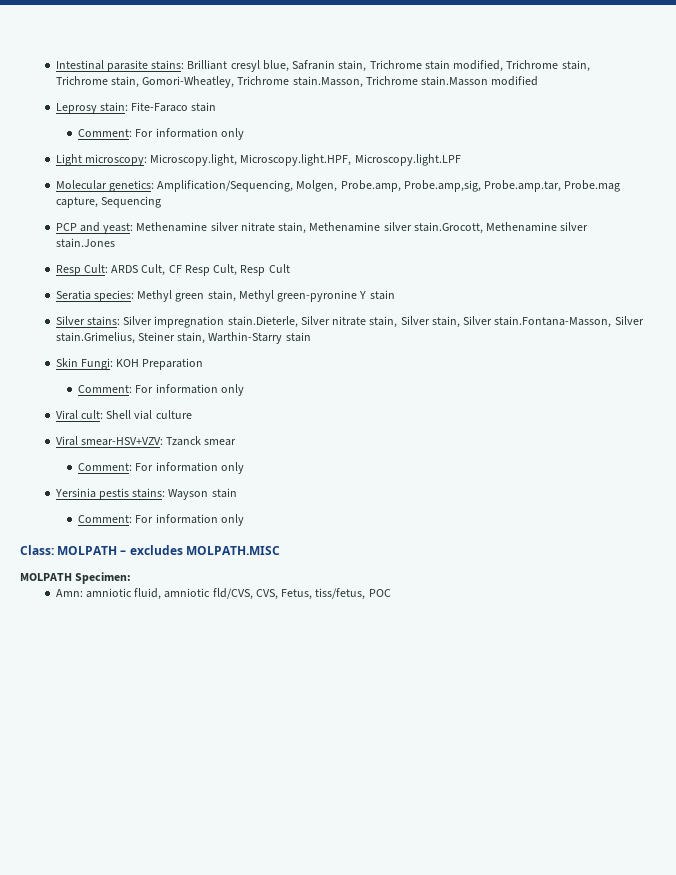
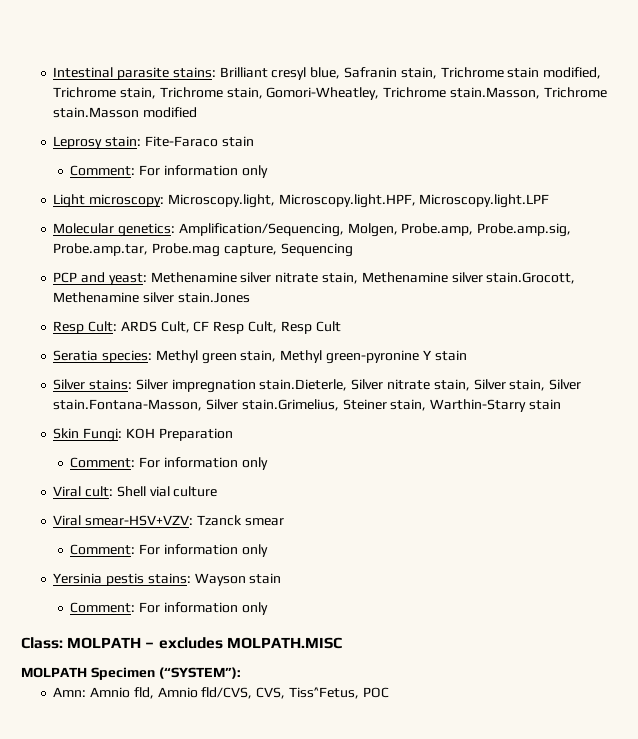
- Molecular genetics: Amplification/Sequencing, Molgen, Probe.amp, Probe.amp,sig, Probe.amp.tar, Probe.mag capture, Sequencing
+ Molecular genetics: Amplification/Sequencing, Molgen, Probe.amp, Probe.amp.sig, Probe.amp.tar, Probe.mag capture, Sequencing
- MOLPATH Specimen:
+ MOLPATH Specimen (“SYSTEM”):
- Amn: amniotic fluid, amniotic fld/CVS, CVS, Fetus, tiss/fetus, POC
+ Amn: Amnio fld, Amnio fld/CVS, CVS, Tiss^Fetus, POC

